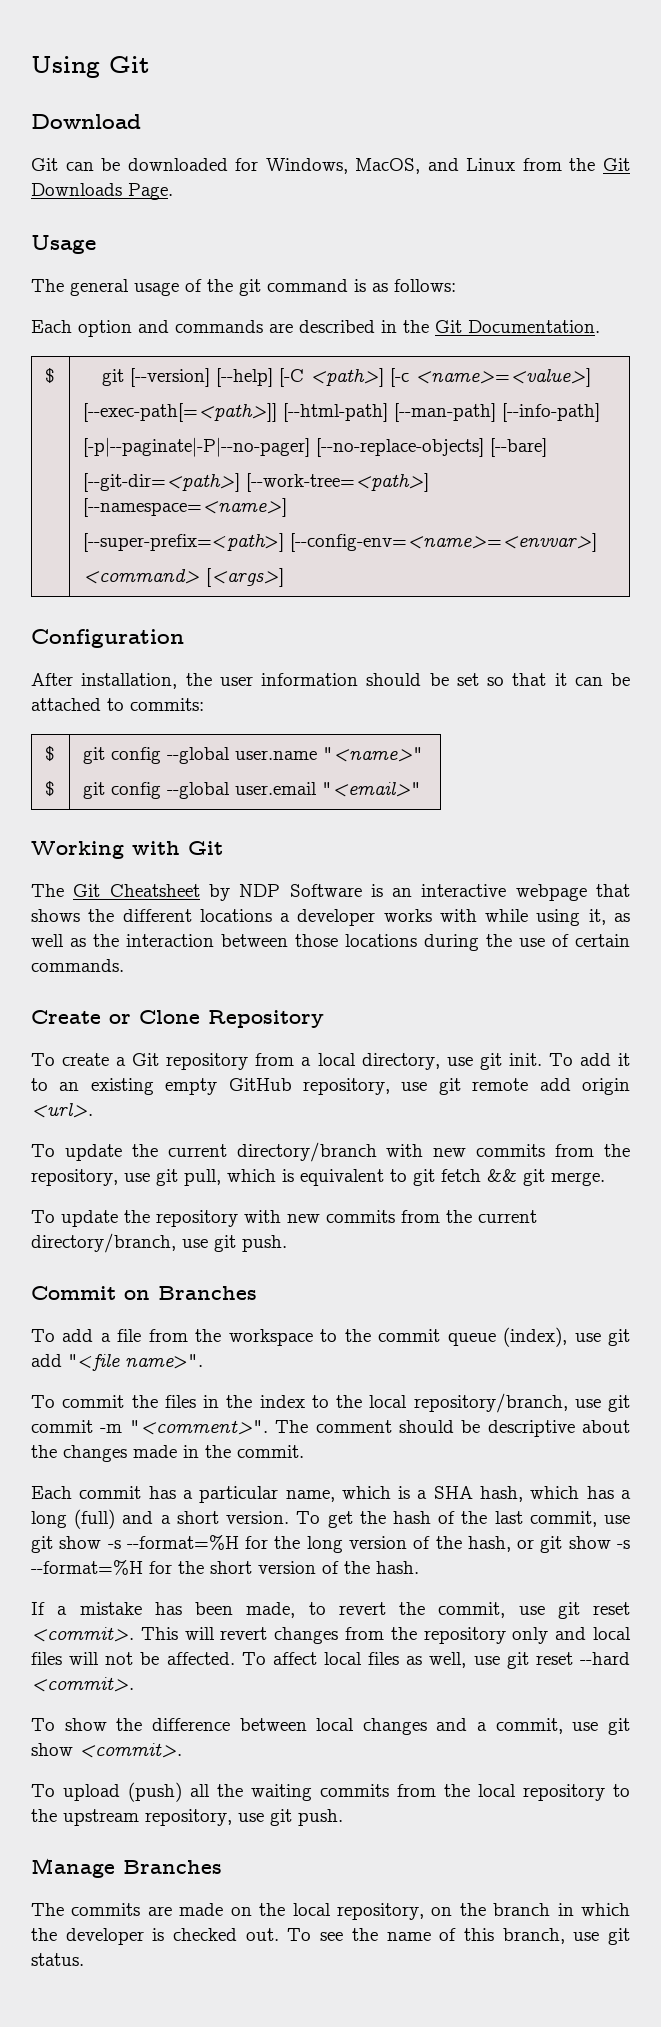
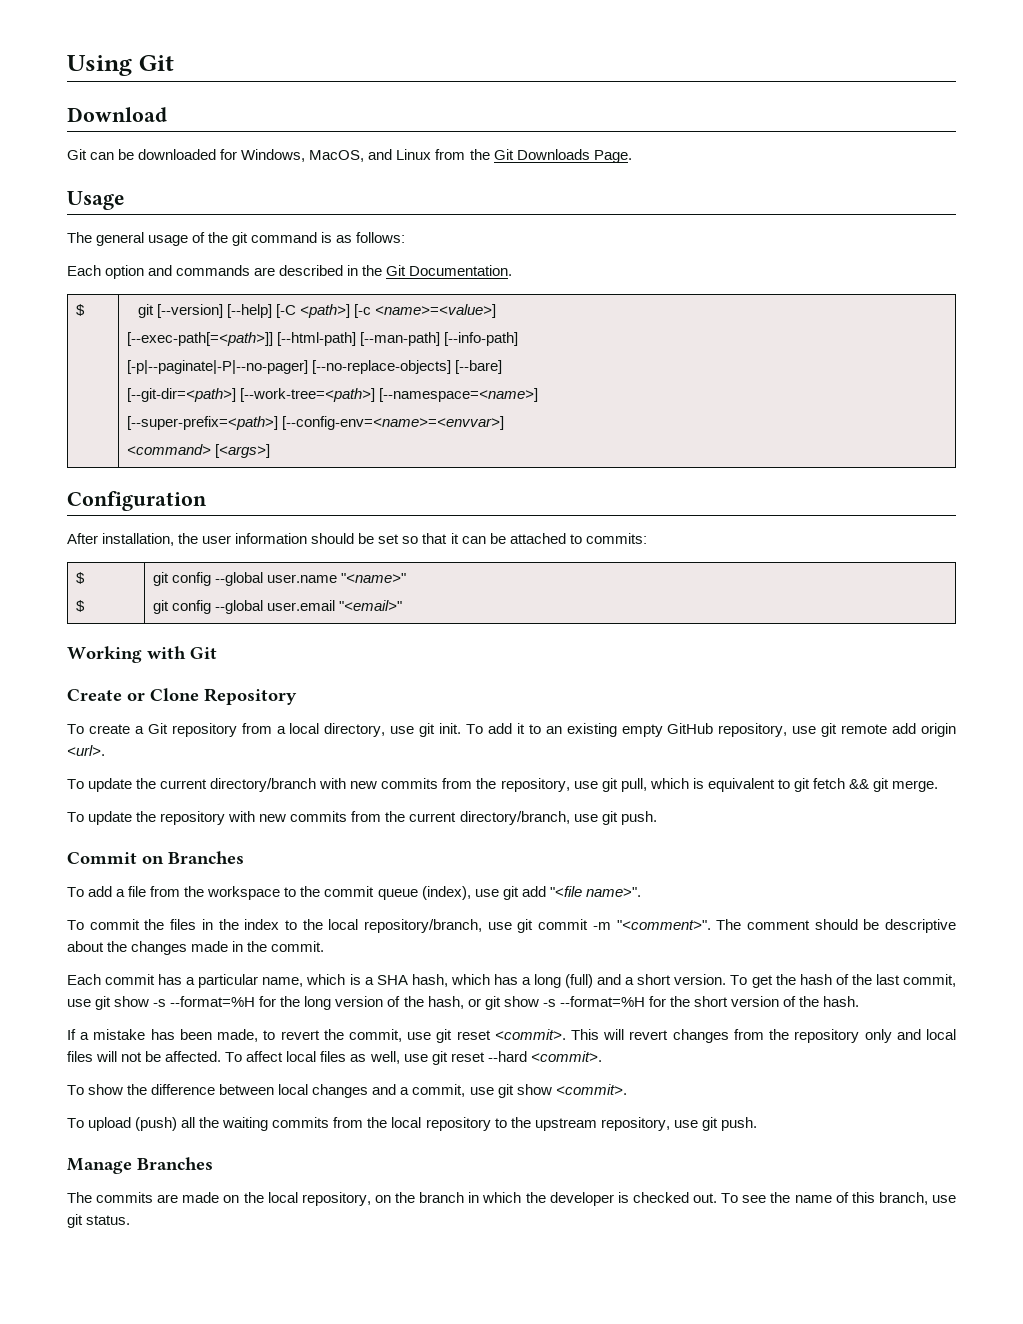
- The Git Cheatsheet by NDP Software is an interactive webpage that shows the different locations a developer works with while using it, as well as the interaction between those locations during the use of certain commands.

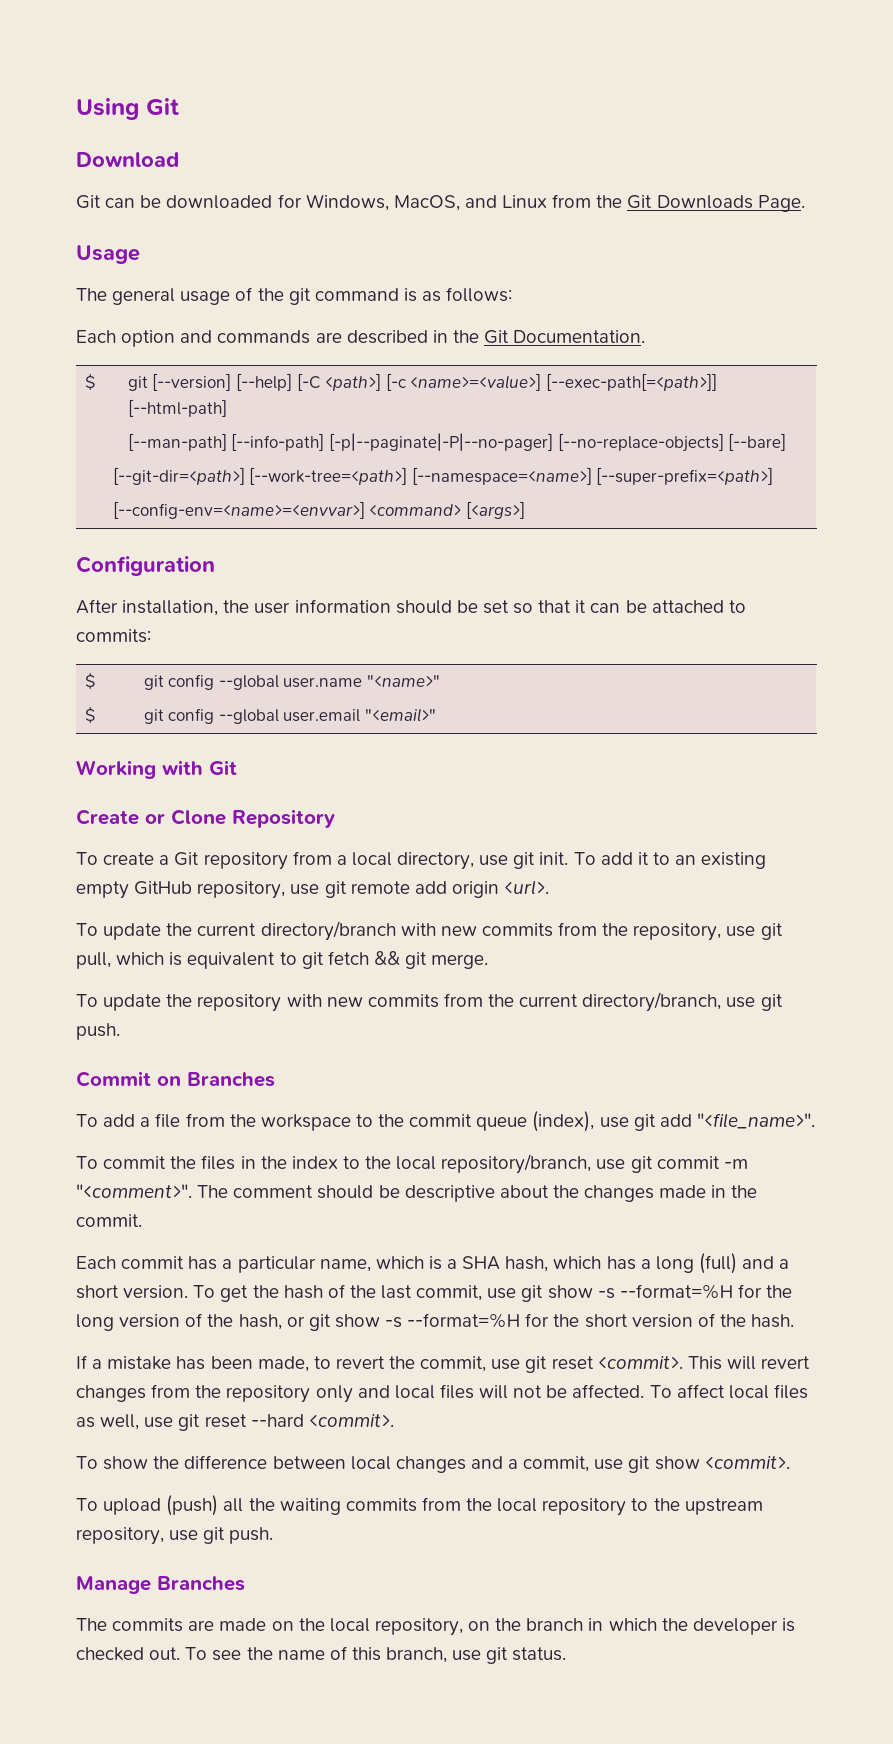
- $ | git [--version] [--help] [-C <path>] [-c <name>=<value>]
- [--exec-path[=<path>]] [--html-path] [--man-path] [--info-path]
- [-p|--paginate|-P|--no-pager] [--no-replace-objects] [--bare]
- [--git-dir=<path>] [--work-tree=<path>] [--namespace=<name>]
- [--super-prefix=<path>] [--config-env=<name>=<envvar>]
- <command> [<args>]
+ $ | git [--version] [--help] [-C <path>] [-c <name>=<value>] [--exec-path[=<path>]] [--html-path]
+ [--man-path] [--info-path] [-p|--paginate|-P|--no-pager] [--no-replace-objects] [--bare]
+ [--git-dir=<path>] [--work-tree=<path>] [--namespace=<name>] [--super-prefix=<path>]
+ [--config-env=<name>=<envvar>] <command> [<args>]
- To add a file from the workspace to the commit queue (index), use git add "<file name>".
+ To add a file from the workspace to the commit queue (index), use git add "<file_name>".

